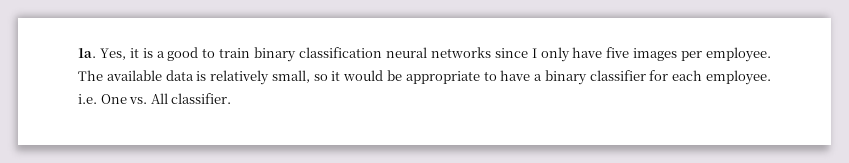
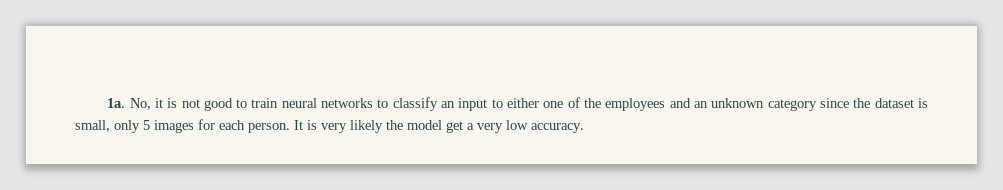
- Yes, it is a good to train binary classification neural networks since I only have five images per employee. The available data is relatively small, so it would be appropriate to have a binary classifier for each employee. i.e. One vs. All classifier.
+ No, it is not good to train neural networks to classify an input to either one of the employees and an unknown category since the dataset is small, only 5 images for each person. It is very likely the model get a very low accuracy.

